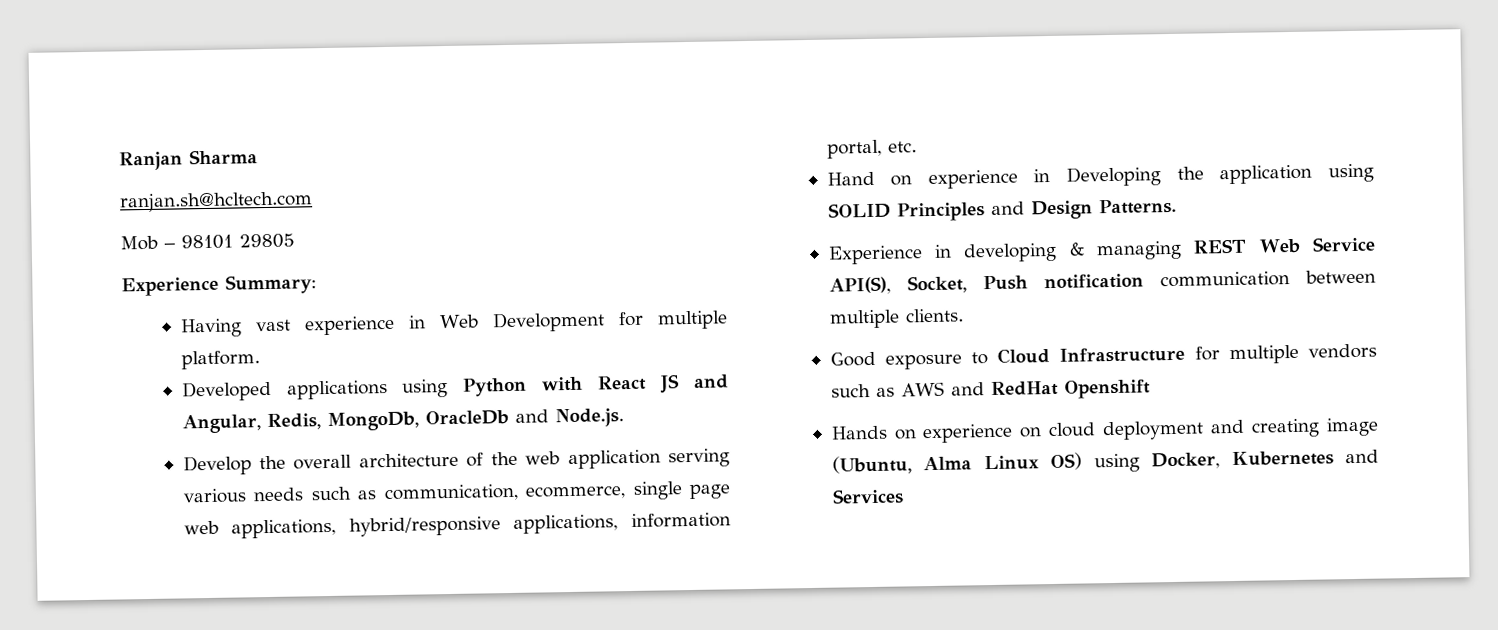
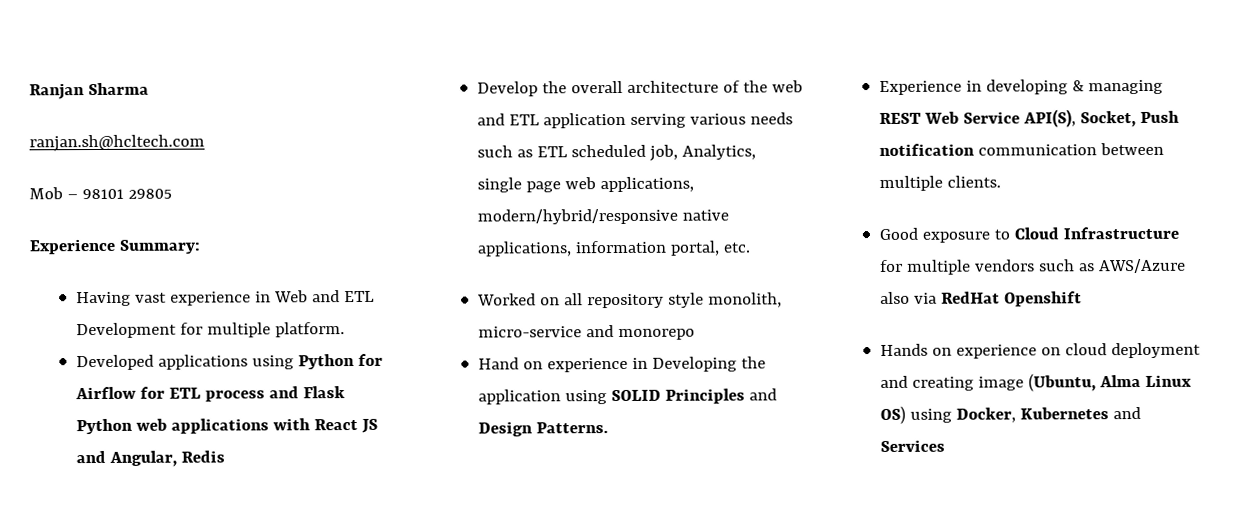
- Having vast experience in Web Development for multiple platform.
+ Having vast experience in Web and ETL Development for multiple platform.
- Developed applications using Python with React JS and Angular, Redis, MongoDb, OracleDb and Node.js.
+ Developed applications using Python for Airflow for ETL process and Flask Python web applications with React JS and Angular, Redis
- Develop the overall architecture of the web application serving various needs such as communication, ecommerce, single page web applications, hybrid/responsive applications, information portal, etc.
+ Develop the overall architecture of the web and ETL application serving various needs such as ETL scheduled job, Analytics, single page web applications, modern/hybrid/responsive native applications, information portal, etc.
+ Worked on all repository style monolith, micro-service and monorepo
- Good exposure to Cloud Infrastructure for multiple vendors such as AWS and RedHat Openshift
+ Good exposure to Cloud Infrastructure for multiple vendors such as AWS/Azure also via RedHat Openshift

